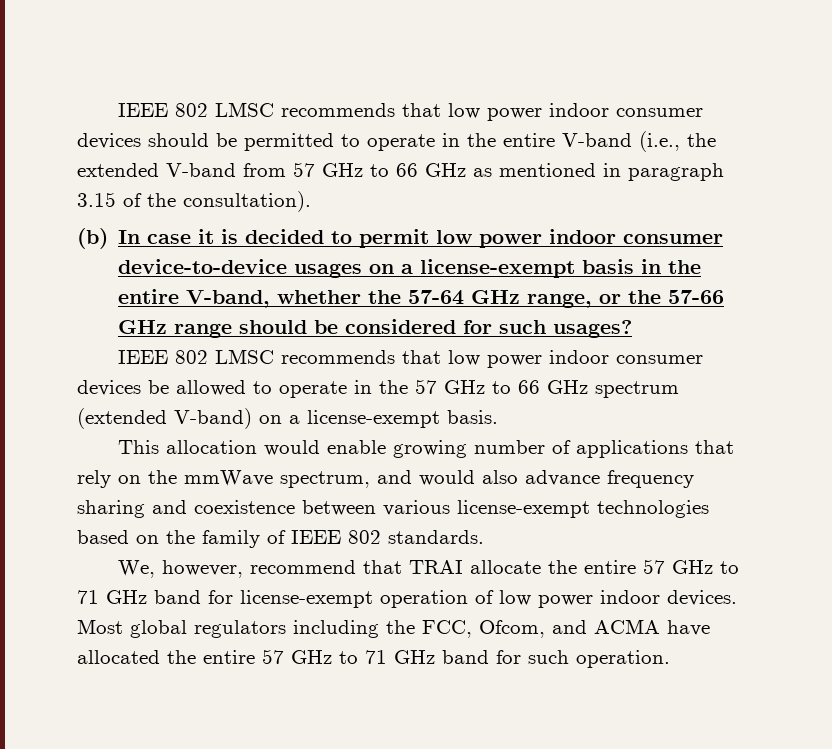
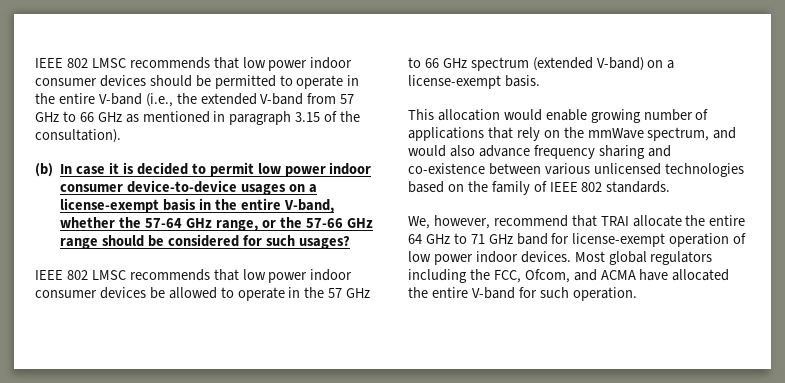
- This allocation would enable growing number of applications that rely on the mmWave spectrum, and would also advance frequency sharing and coexistence between various license-exempt technologies based on the family of IEEE 802 standards.
+ This allocation would enable growing number of applications that rely on the mmWave spectrum, and would also advance frequency sharing and co-existence between various unlicensed technologies based on the family of IEEE 802 standards.
- We, however, recommend that TRAI allocate the entire 57 GHz to 71 GHz band for license-exempt operation of low power indoor devices.
+ We, however, recommend that TRAI allocate the entire 64 GHz to 71 GHz band for license-exempt operation of low power indoor devices.
- Most global regulators including the FCC, Ofcom, and ACMA have allocated the entire 57 GHz to 71 GHz band for such operation.
+ Most global regulators including the FCC, Ofcom, and ACMA have allocated the entire V-band for such operation.

